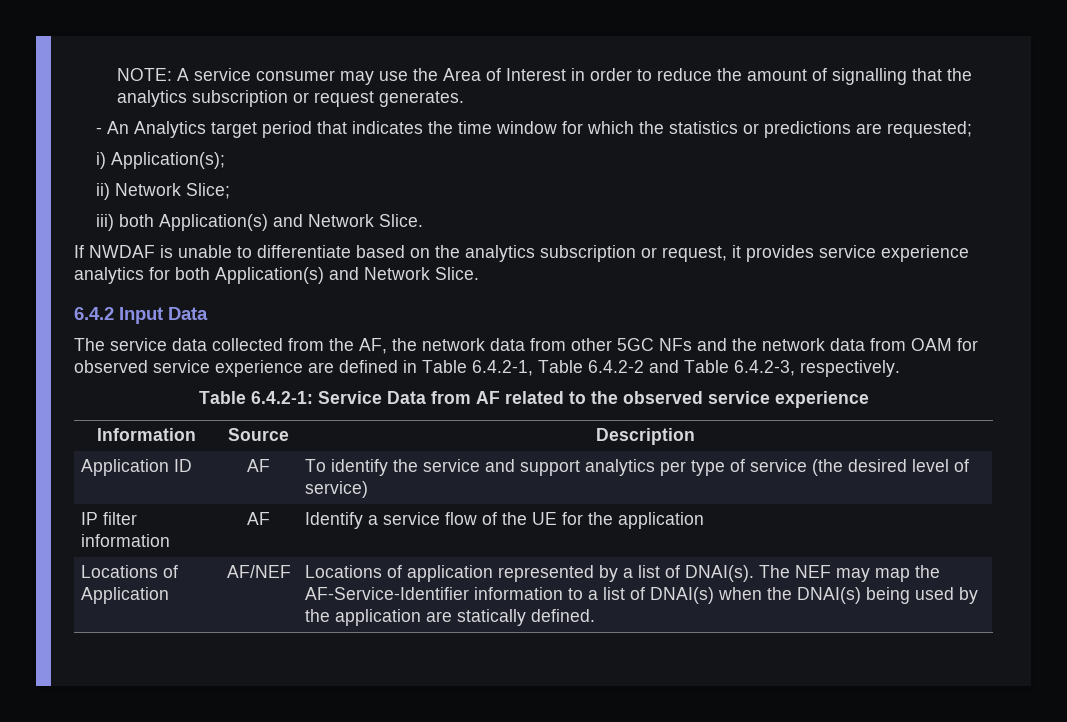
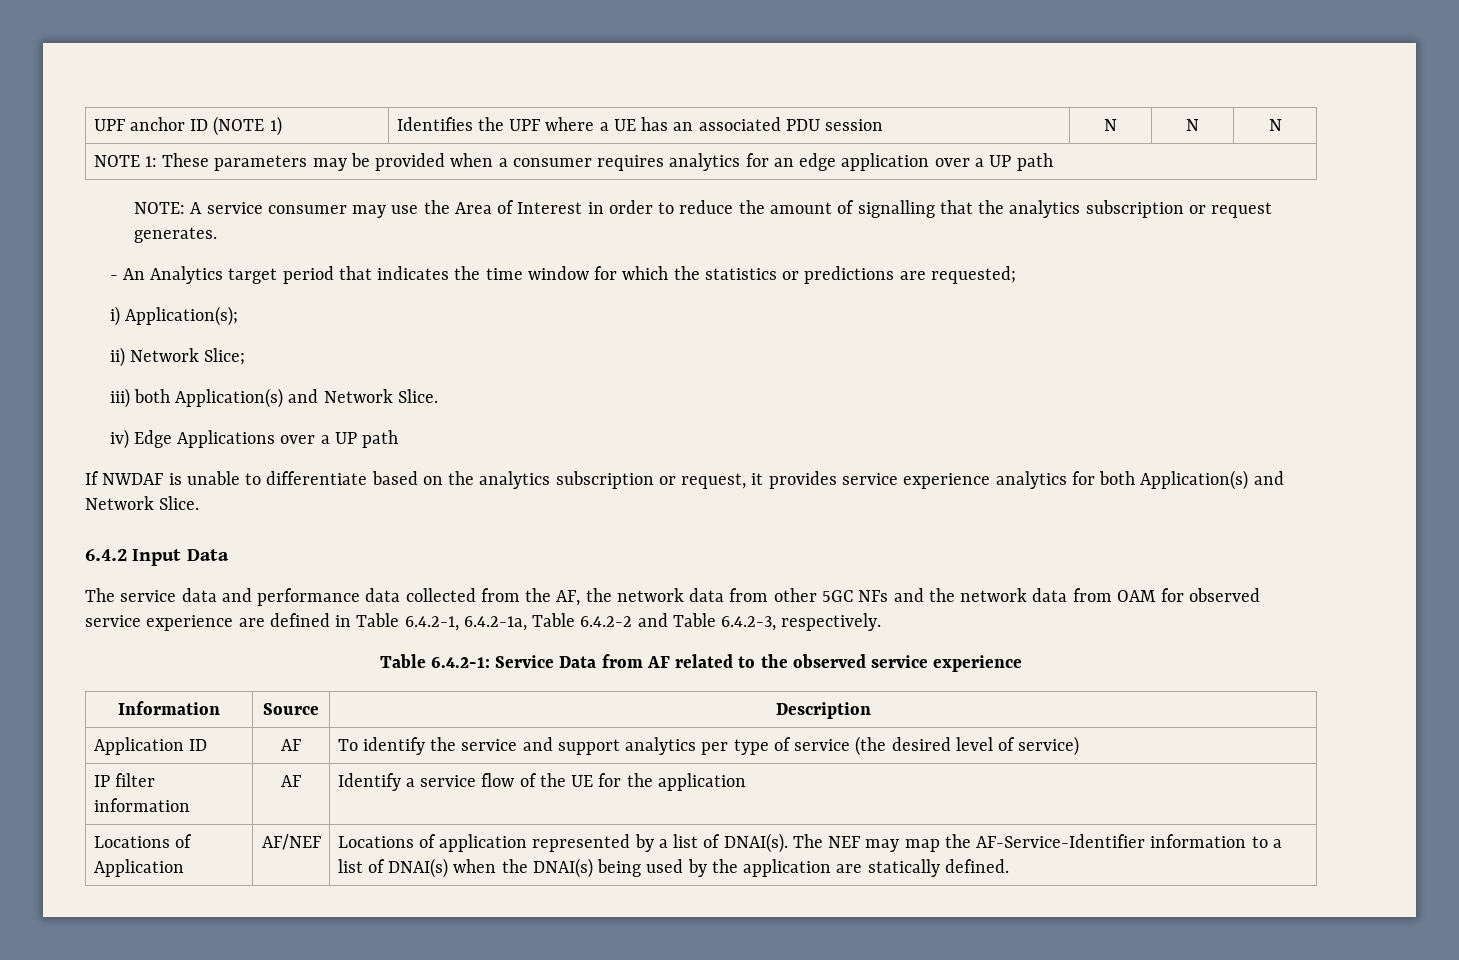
+ UPF anchor ID (NOTE 1) | Identifies the UPF where a UE has an associated PDU session | N | N | N
+ NOTE 1: These parameters may be provided when a consumer requires analytics for an edge application over a UP path
+ iv) Edge Applications over a UP path
- The service data collected from the AF, the network data from other 5GC NFs and the network data from OAM for observed service experience are defined in Table 6.4.2-1, Table 6.4.2-2 and Table 6.4.2-3, respectively.
+ The service data and performance data collected from the AF, the network data from other 5GC NFs and the network data from OAM for observed service experience are defined in Table 6.4.2-1, 6.4.2-1a, Table 6.4.2-2 and Table 6.4.2-3, respectively.

